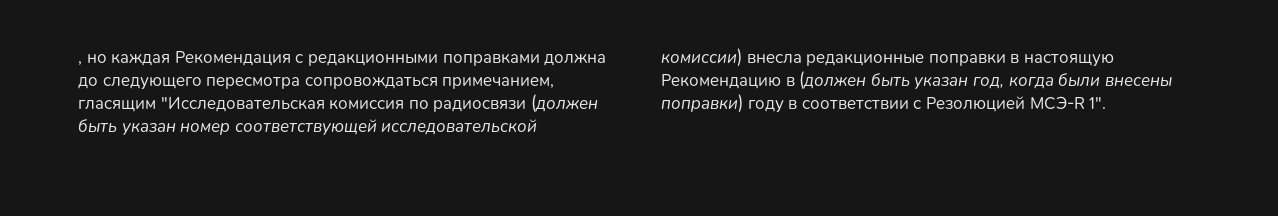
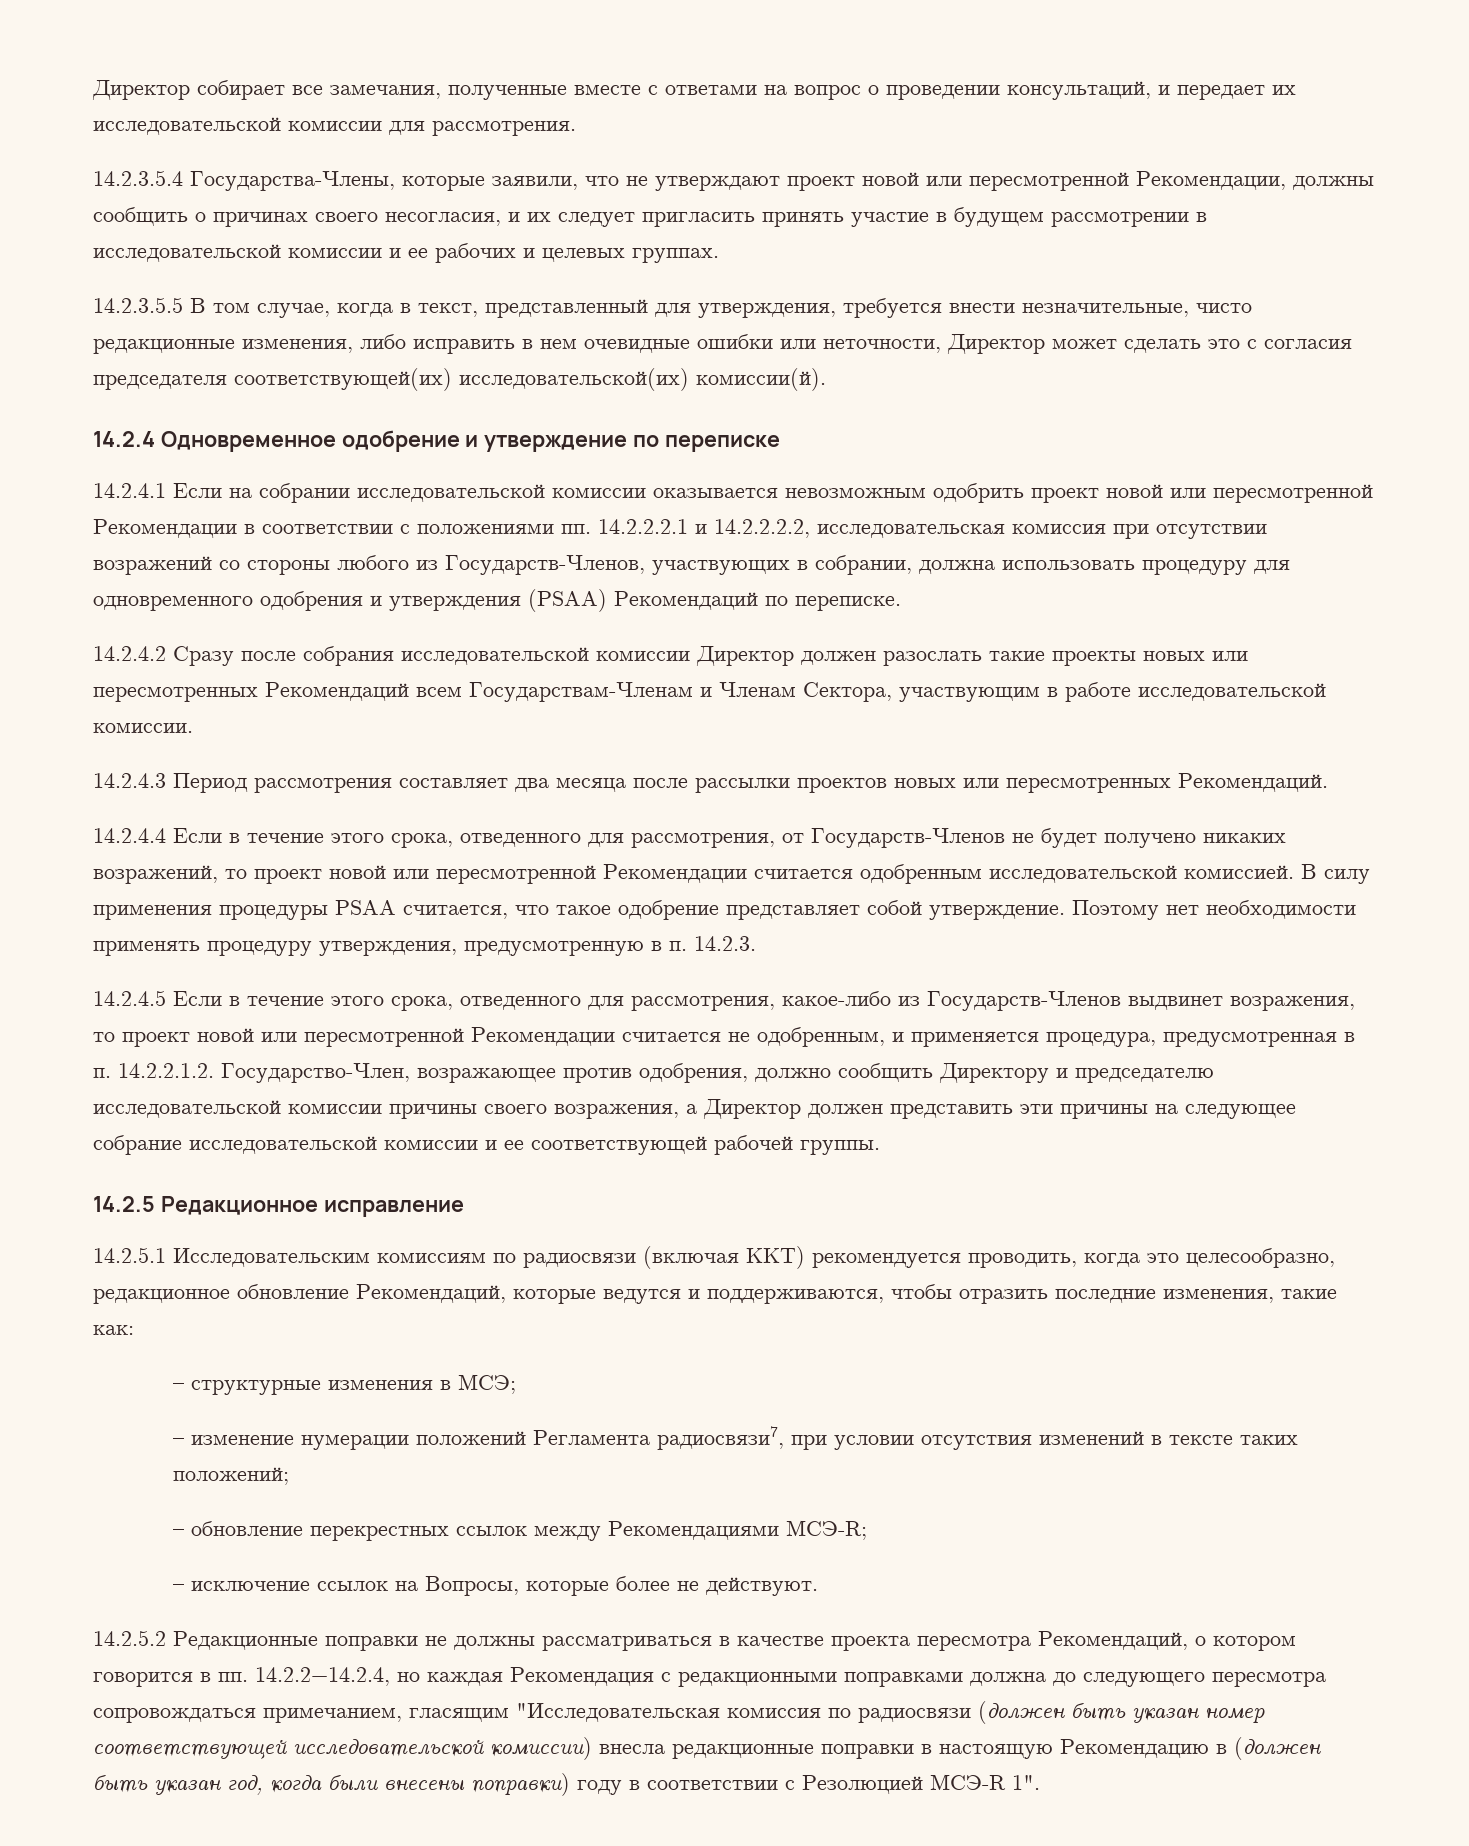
- , но каждая Рекомендация с редакционными поправками должна до следующего пересмотра сопровождаться примечанием, гласящим "Исследовательская комиссия по радиосвязи (должен быть указан номер соответствующей исследовательской комиссии) внесла редакционные поправки в настоящую Рекомендацию в (должен быть указан год, когда были внесены поправки) году в соответствии с Резолюцией МСЭ-R 1".
+ Директор собирает все замечания, полученные вместе с ответами на вопрос о проведении консультаций, и передает их исследовательской комиссии для рассмотрения.
+ 14.2.3.5.4 Государства-Члены, которые заявили, что не утверждают проект новой или пересмотренной Рекомендации, должны сообщить о причинах своего несогласия, и их следует пригласить принять участие в будущем рассмотрении в исследовательской комиссии и ее рабочих и целевых группах.
+ 14.2.3.5.5 В том случае, когда в текст, представленный для утверждения, требуется внести незначительные, чисто редакционные изменения, либо исправить в нем очевидные ошибки или неточности, Директор может сделать это с согласия председателя соответствующей(их) исследовательской(их) комиссии(й).
+ 14.2.4 Одновременное одобрение и утверждение по переписке
+ 14.2.4.1 Если на собрании исследовательской комиссии оказывается невозможным одобрить проект новой или пересмотренной Рекомендации в соответствии с положениями пп. 14.2.2.2.1 и 14.2.2.2.2, исследовательская комиссия при отсутствии возражений со стороны любого из Государств-Членов, участвующих в собрании, должна использовать процедуру для одновременного одобрения и утверждения (PSAA) Рекомендаций по переписке.
+ 14.2.4.2 Сразу после собрания исследовательской комиссии Директор должен разослать такие проекты новых или пересмотренных Рекомендаций всем Государствам-Членам и Членам Сектора, участвующим в работе исследовательской комиссии.
+ 14.2.4.3 Период рассмотрения составляет два месяца после рассылки проектов новых или пересмотренных Рекомендаций.
+ 14.2.4.4 Если в течение этого срока, отведенного для рассмотрения, от Государств-Членов не будет получено никаких возражений, то проект новой или пересмотренной Рекомендации считается одобренным исследовательской комиссией. В силу применения процедуры PSAA считается, что такое одобрение представляет собой утверждение. Поэтому нет необходимости применять процедуру утверждения, предусмотренную в п. 14.2.3.
+ 14.2.4.5 Если в течение этого срока, отведенного для рассмотрения, какое-либо из Государств-Членов выдвинет возражения, то проект новой или пересмотренной Рекомендации считается не одобренным, и применяется процедура, предусмотренная в п. 14.2.2.1.2. Государство-Член, возражающее против одобрения, должно сообщить Директору и председателю исследовательской комиссии причины своего возражения, а Директор должен представить эти причины на следующее собрание исследовательской комиссии и ее соответствующей рабочей группы.
+ 14.2.5 Редакционное исправление
+ 14.2.5.1 Исследовательским комиссиям по радиосвязи (включая ККТ) рекомендуется проводить, когда это целесообразно, редакционное обновление Рекомендаций, которые ведутся и поддерживаются, чтобы отразить последние изменения, такие как:
+ – структурные изменения в МСЭ;
+ – изменение нумерации положений Регламента радиосвязи7, при условии отсутствия изменений в тексте таких положений;
+ – обновление перекрестных ссылок между Рекомендациями МСЭ-R;
+ – исключение ссылок на Вопросы, которые более не действуют.
+ 14.2.5.2 Редакционные поправки не должны рассматриваться в качестве проекта пересмотра Рекомендаций, о котором говорится в пп. 14.2.2−14.2.4, но каждая Рекомендация с редакционными поправками должна до следующего пересмотра сопровождаться примечанием, гласящим "Исследовательская комиссия по радиосвязи (должен быть указан номер соответствующей исследовательской комиссии) внесла редакционные поправки в настоящую Рекомендацию в (должен быть указан год, когда были внесены поправки) году в соответствии с Резолюцией МСЭ-R 1".

